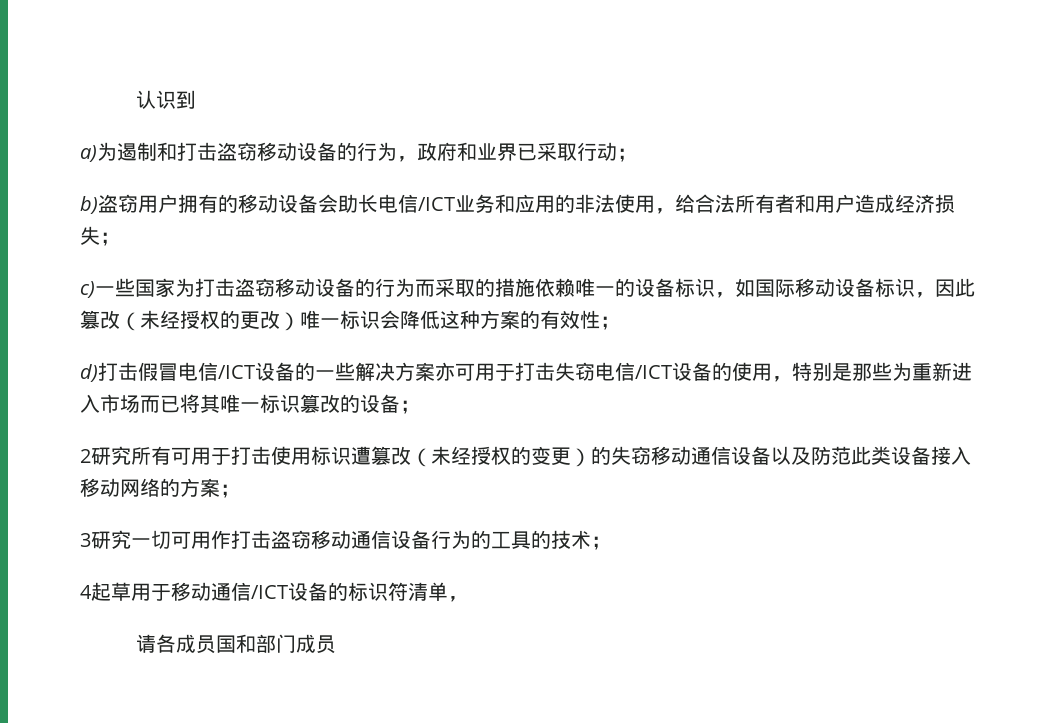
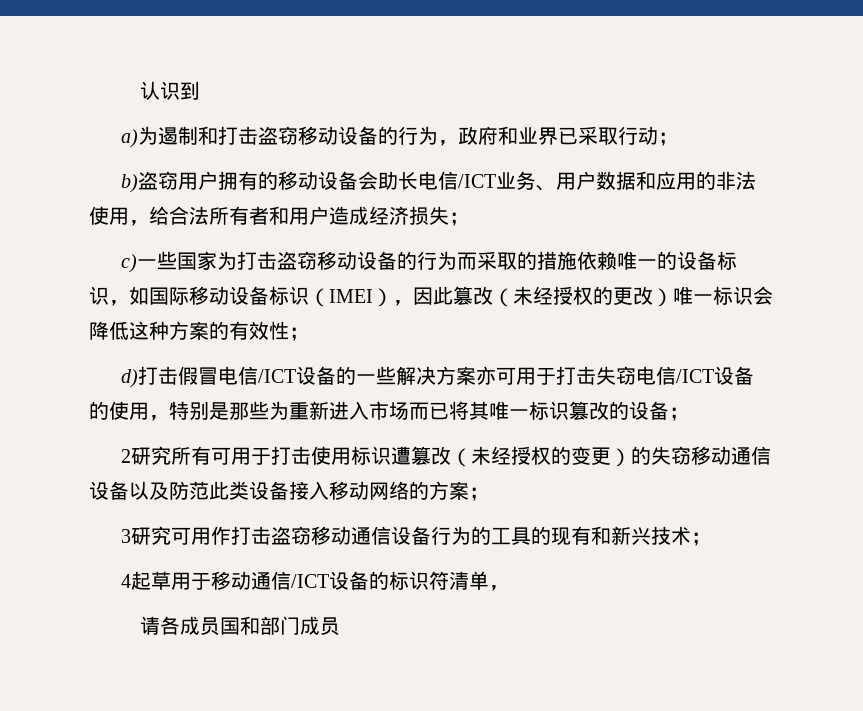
- b)盗窃用户拥有的移动设备会助长电信/ICT业务和应用的非法使用，给合法所有者和用户造成经济损失；
+ b)盗窃用户拥有的移动设备会助长电信/ICT业务、用户数据和应用的非法使用，给合法所有者和用户造成经济损失；
- c)一些国家为打击盗窃移动设备的行为而采取的措施依赖唯一的设备标识，如国际移动设备标识，因此篡改（未经授权的更改）唯一标识会降低这种方案的有效性；
+ c)一些国家为打击盗窃移动设备的行为而采取的措施依赖唯一的设备标识，如国际移动设备标识（IMEI），因此篡改（未经授权的更改）唯一标识会降低这种方案的有效性；
- 3研究一切可用作打击盗窃移动通信设备行为的工具的技术；
+ 3研究可用作打击盗窃移动通信设备行为的工具的现有和新兴技术；

